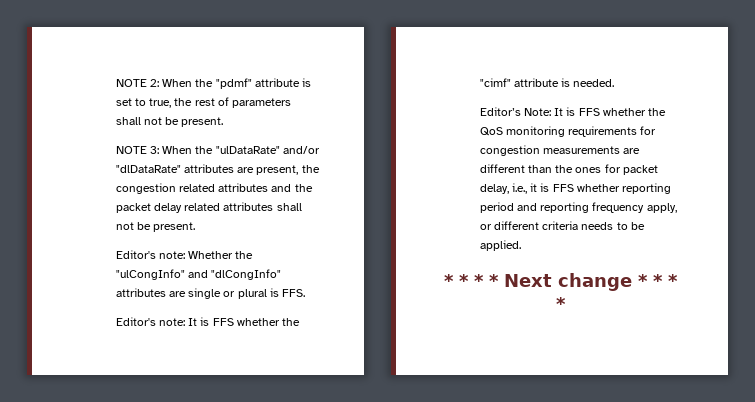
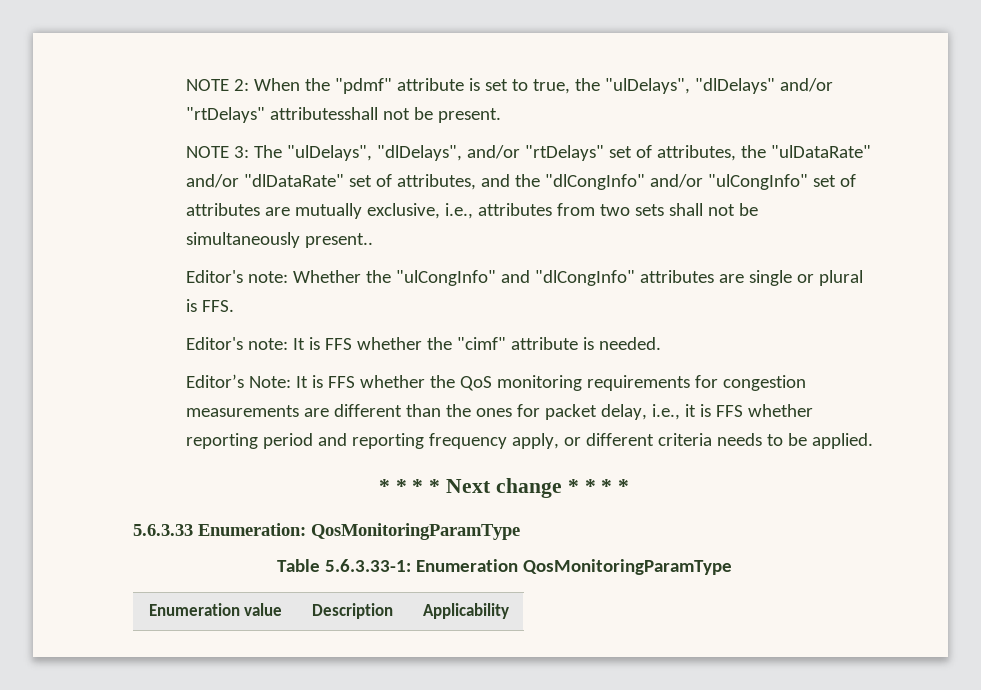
- NOTE 2: When the "pdmf" attribute is set to true, the rest of parameters shall not be present.
+ NOTE 2: When the "pdmf" attribute is set to true, the "ulDelays", "dlDelays" and/or "rtDelays" attributesshall not be present.
- NOTE 3: When the "ulDataRate" and/or "dlDataRate" attributes are present, the congestion related attributes and the packet delay related attributes shall not be present.
+ NOTE 3: The "ulDelays", "dlDelays", and/or "rtDelays" set of attributes, the "ulDataRate" and/or "dlDataRate" set of attributes, and the "dlCongInfo" and/or "ulCongInfo" set of attributes are mutually exclusive, i.e., attributes from two sets shall not be simultaneously present..
+ 5.6.3.33 Enumeration: QosMonitoringParamType
+ Table 5.6.3.33-1: Enumeration QosMonitoringParamType
+ Enumeration value | Description | Applicability

